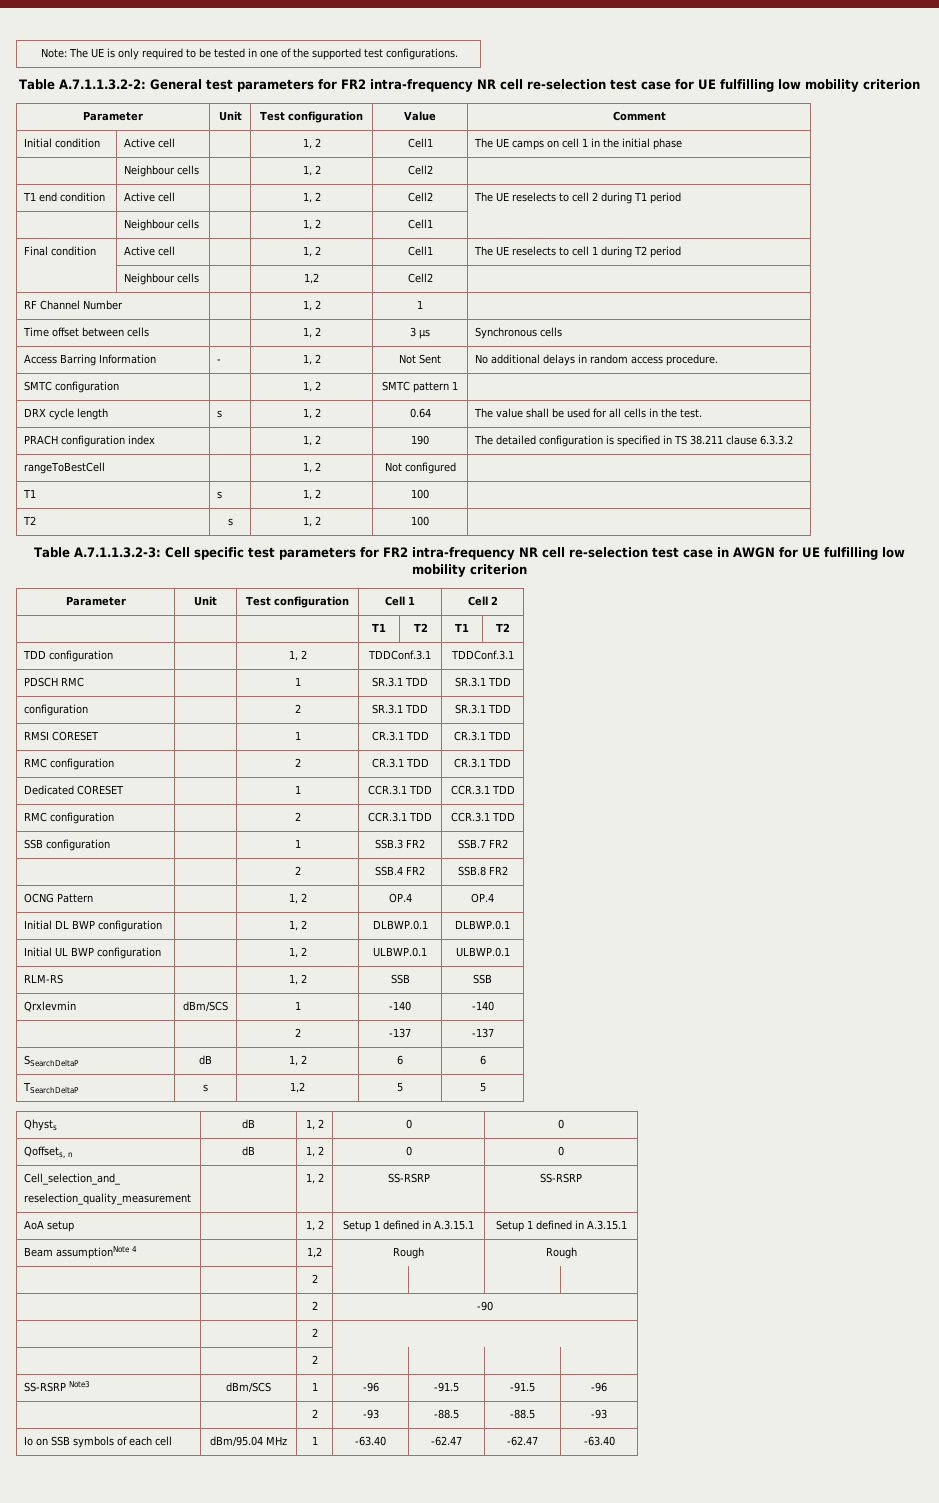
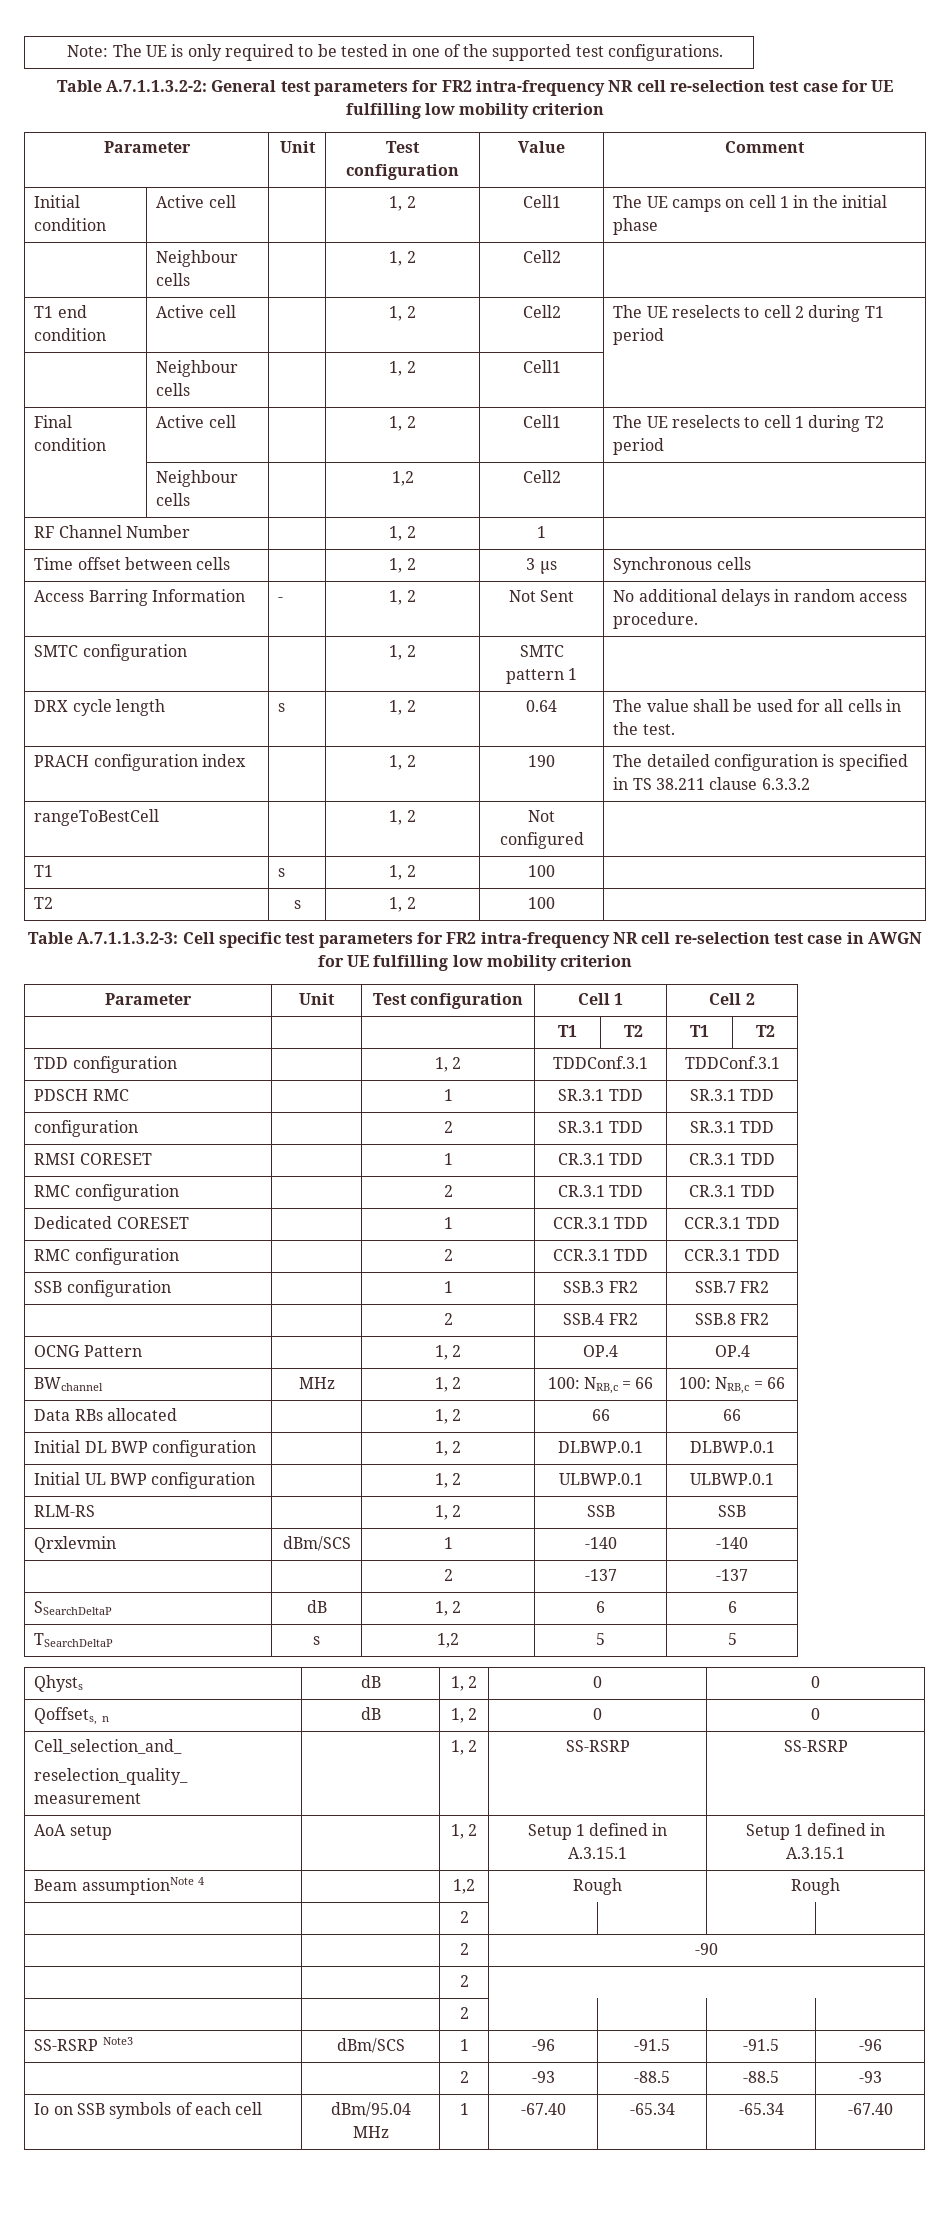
+ BWchannel | MHz | 1, 2 | 100: NRB,c = 66 | 100: NRB,c = 66
+ Data RBs allocated | | 1, 2 | 66 | 66
- Io on SSB symbols of each cell | dBm/95.04 MHz | 1 | -63.40 | -62.47 | -62.47 | -63.40
+ Io on SSB symbols of each cell | dBm/95.04 MHz | 1 | -67.40 | -65.34 | -65.34 | -67.40

